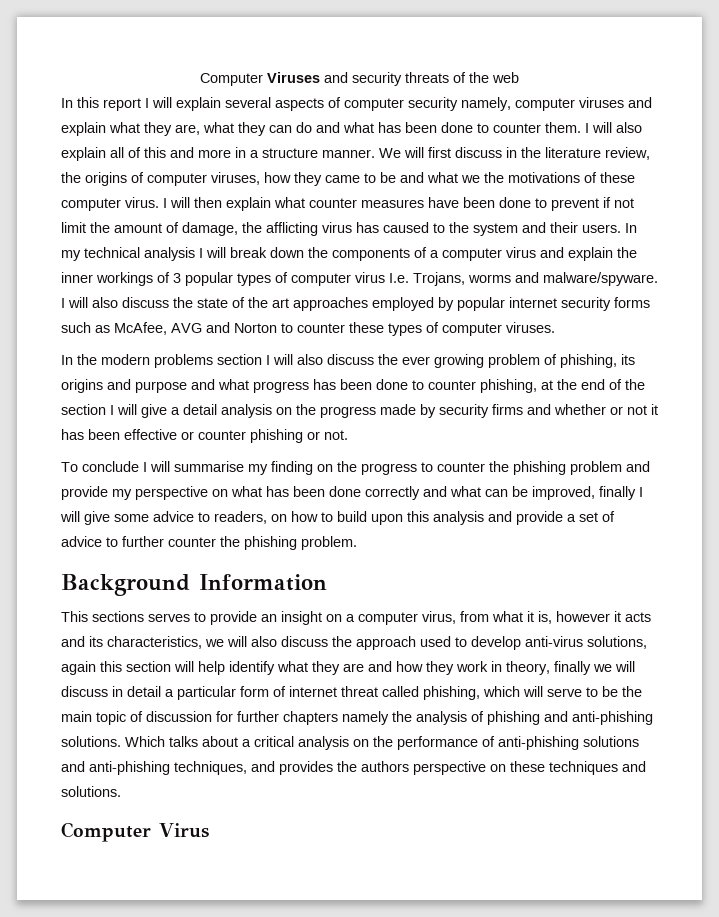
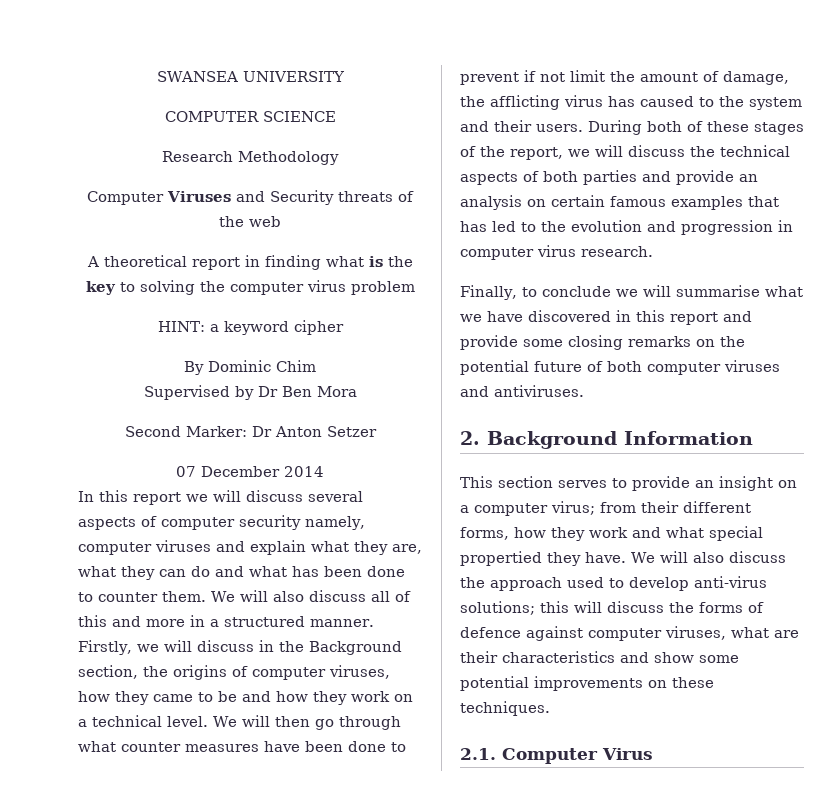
+ SWANSEA UNIVERSITY
+ COMPUTER SCIENCE
+ Research Methodology
- Computer Viruses and security threats of the web
+ Computer Viruses and Security threats of the web
+ A theoretical report in finding what is the key to solving the computer virus problem
+ HINT: a keyword cipher
+ By Dominic Chim
+ Supervised by Dr Ben Mora
+ Second Marker: Dr Anton Setzer
+ 07 December 2014
- In this report I will explain several aspects of computer security namely, computer viruses and explain what they are, what they can do and what has been done to counter them.
+ In this report we will discuss several aspects of computer security namely, computer viruses and explain what they are, what they can do and what has been done to counter them.
- I will also explain all of this and more in a structure manner. We will first discuss in the literature review, the origins of computer viruses, how they came to be and what we the motivations of these computer virus. I will then explain what counter measures have been done to prevent if not limit the amount of damage, the afflicting virus has caused to the system and their users.
+ We will also discuss all of this and more in a structured manner. Firstly, we will discuss in the Background section, the origins of computer viruses, how they came to be and how they work on a technical level. We will then go through what counter measures have been done to prevent if not limit the amount of damage, the afflicting virus has caused to the system and their users.
- In my technical analysis I will break down the components of a computer virus and explain the inner workings of 3 popular types of computer virus I.e. Trojans, worms and malware/spyware. I will also discuss the state of the art approaches employed by popular internet security forms such as McAfee, AVG and Norton to counter these types of computer viruses.
- In the modern problems section I will also discuss the ever growing problem of phishing, its origins and purpose and what progress has been done to counter phishing, at the end of the section I will give a detail analysis on the progress made by security firms and whether or not it has been effective or counter phishing or not.
- To conclude I will summarise my finding on the progress to counter the phishing problem and provide my perspective on what has been done correctly and what can be improved, finally I will give some advice to readers, on how to build upon this analysis and provide a set of advice to further counter the phishing problem.
- Background Information
+ During both of these stages of the report, we will discuss the technical aspects of both parties and provide an analysis on certain famous examples that has led to the evolution and progression in computer virus research.
+ Finally, to conclude we will summarise what we have discovered in this report and provide some closing remarks on the potential future of both computer viruses and antiviruses.
+ 2. Background Information
- This sections serves to provide an insight on a computer virus, from what it is, however it acts and its characteristics, we will also discuss the approach used to develop anti-virus solutions, again this section will help identify what they are and how they work in theory, finally we will discuss in detail a particular form of internet threat called phishing, which will serve to be the main topic of discussion for further chapters namely the analysis of phishing and anti-phishing solutions. Which talks about a critical analysis on the performance of anti-phishing solutions and anti-phishing techniques, and provides the authors perspective on these techniques and solutions.
- Computer Virus
+ This section serves to provide an insight on a computer virus; from their different forms, how they work and what special propertied they have. We will also discuss the approach used to develop anti-virus solutions; this will discuss the forms of defence against computer viruses, what are their characteristics and show some potential improvements on these techniques.
+ 2.1. Computer Virus

